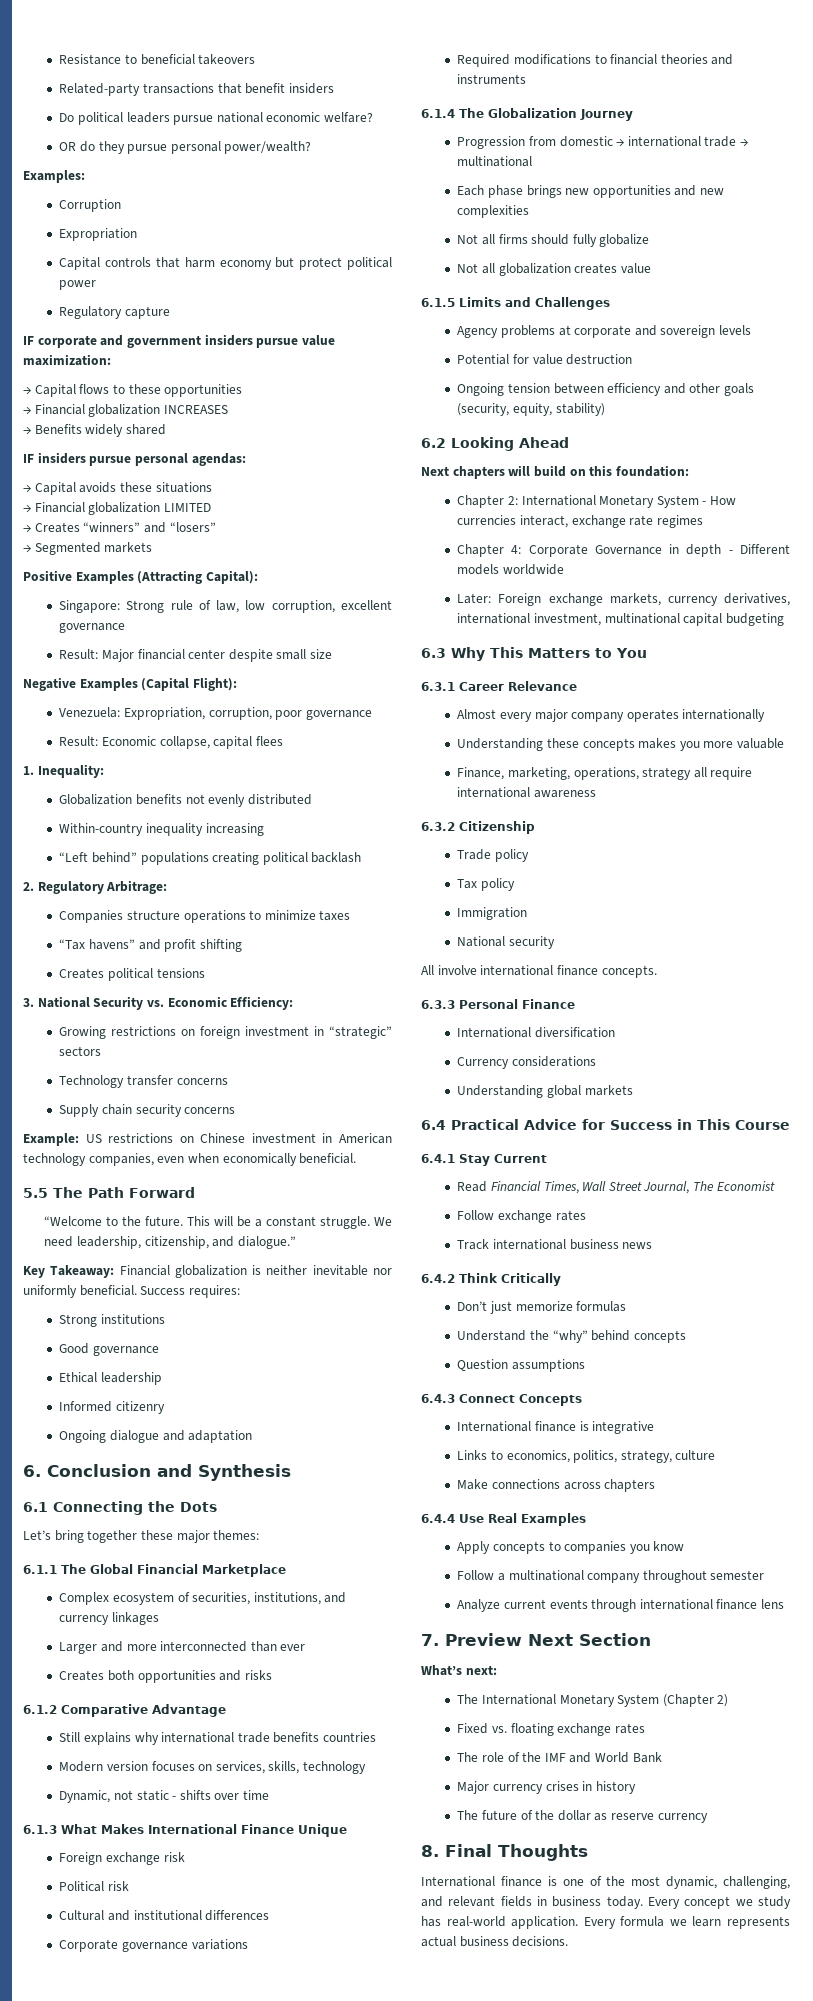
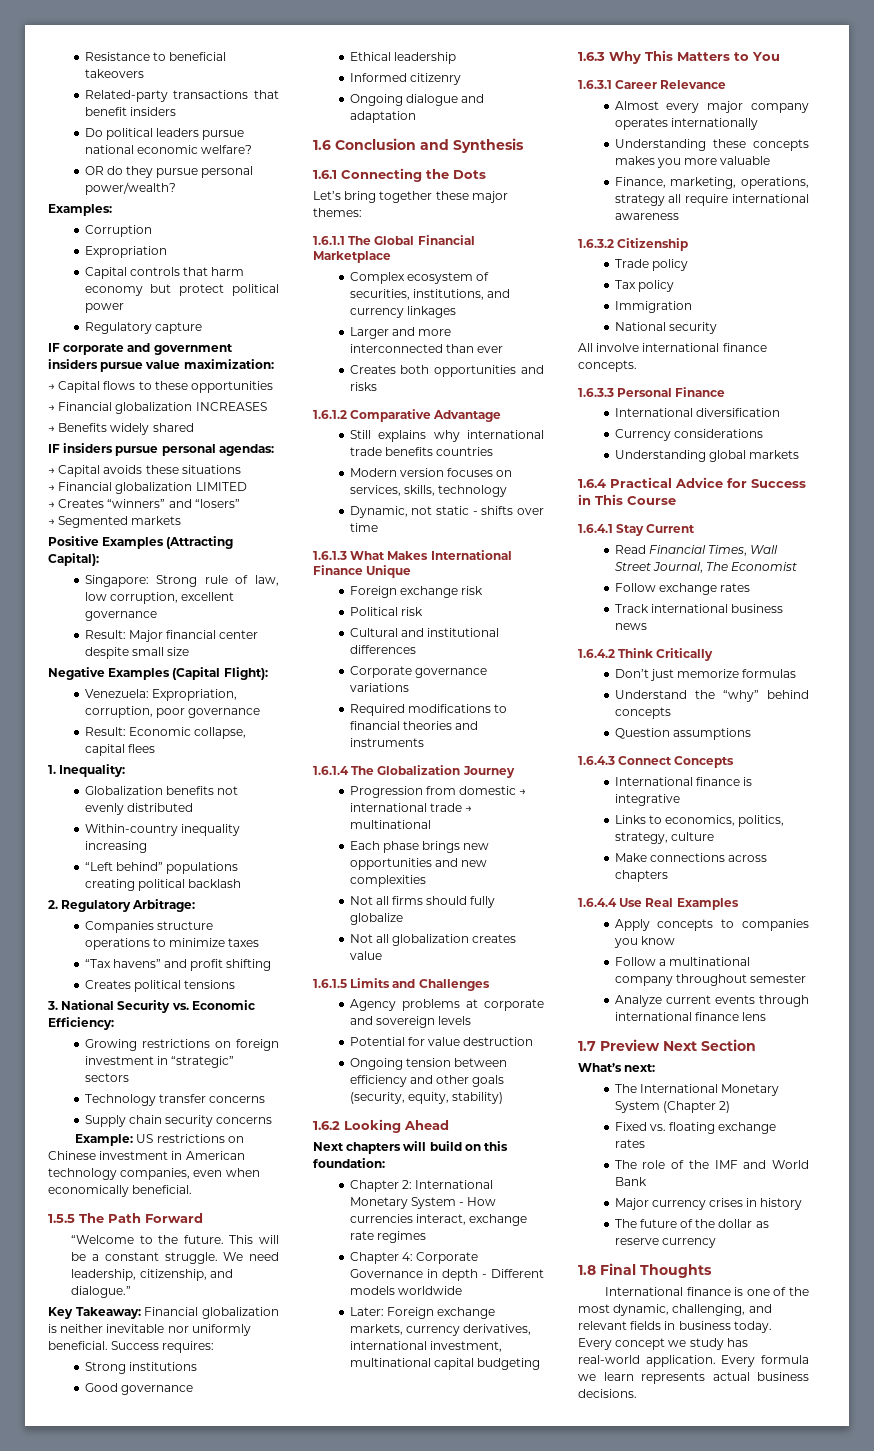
- 5.5 The Path Forward
+ 1.5.5 The Path Forward
- 6. Conclusion and Synthesis
+ 1.6 Conclusion and Synthesis
- 6.1 Connecting the Dots
+ 1.6.1 Connecting the Dots
- 6.1.1 The Global Financial Marketplace
+ 1.6.1.1 The Global Financial Marketplace
- 6.1.2 Comparative Advantage
+ 1.6.1.2 Comparative Advantage
- 6.1.3 What Makes International Finance Unique
+ 1.6.1.3 What Makes International Finance Unique
- 6.1.4 The Globalization Journey
+ 1.6.1.4 The Globalization Journey
- 6.1.5 Limits and Challenges
+ 1.6.1.5 Limits and Challenges
- 6.2 Looking Ahead
+ 1.6.2 Looking Ahead
- 6.3 Why This Matters to You
+ 1.6.3 Why This Matters to You
- 6.3.1 Career Relevance
+ 1.6.3.1 Career Relevance
- 6.3.2 Citizenship
+ 1.6.3.2 Citizenship
- 6.3.3 Personal Finance
+ 1.6.3.3 Personal Finance
- 6.4 Practical Advice for Success in This Course
+ 1.6.4 Practical Advice for Success in This Course
- 6.4.1 Stay Current
+ 1.6.4.1 Stay Current
- 6.4.2 Think Critically
+ 1.6.4.2 Think Critically
- 6.4.3 Connect Concepts
+ 1.6.4.3 Connect Concepts
- 6.4.4 Use Real Examples
+ 1.6.4.4 Use Real Examples
- 7. Preview Next Section
+ 1.7 Preview Next Section
- 8. Final Thoughts
+ 1.8 Final Thoughts

